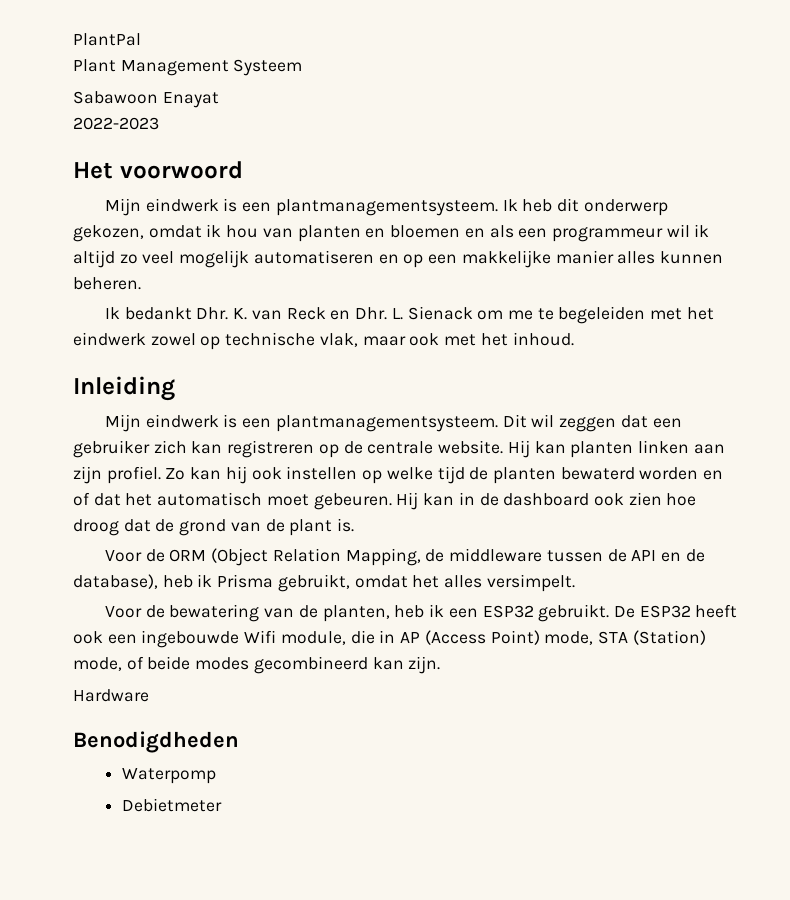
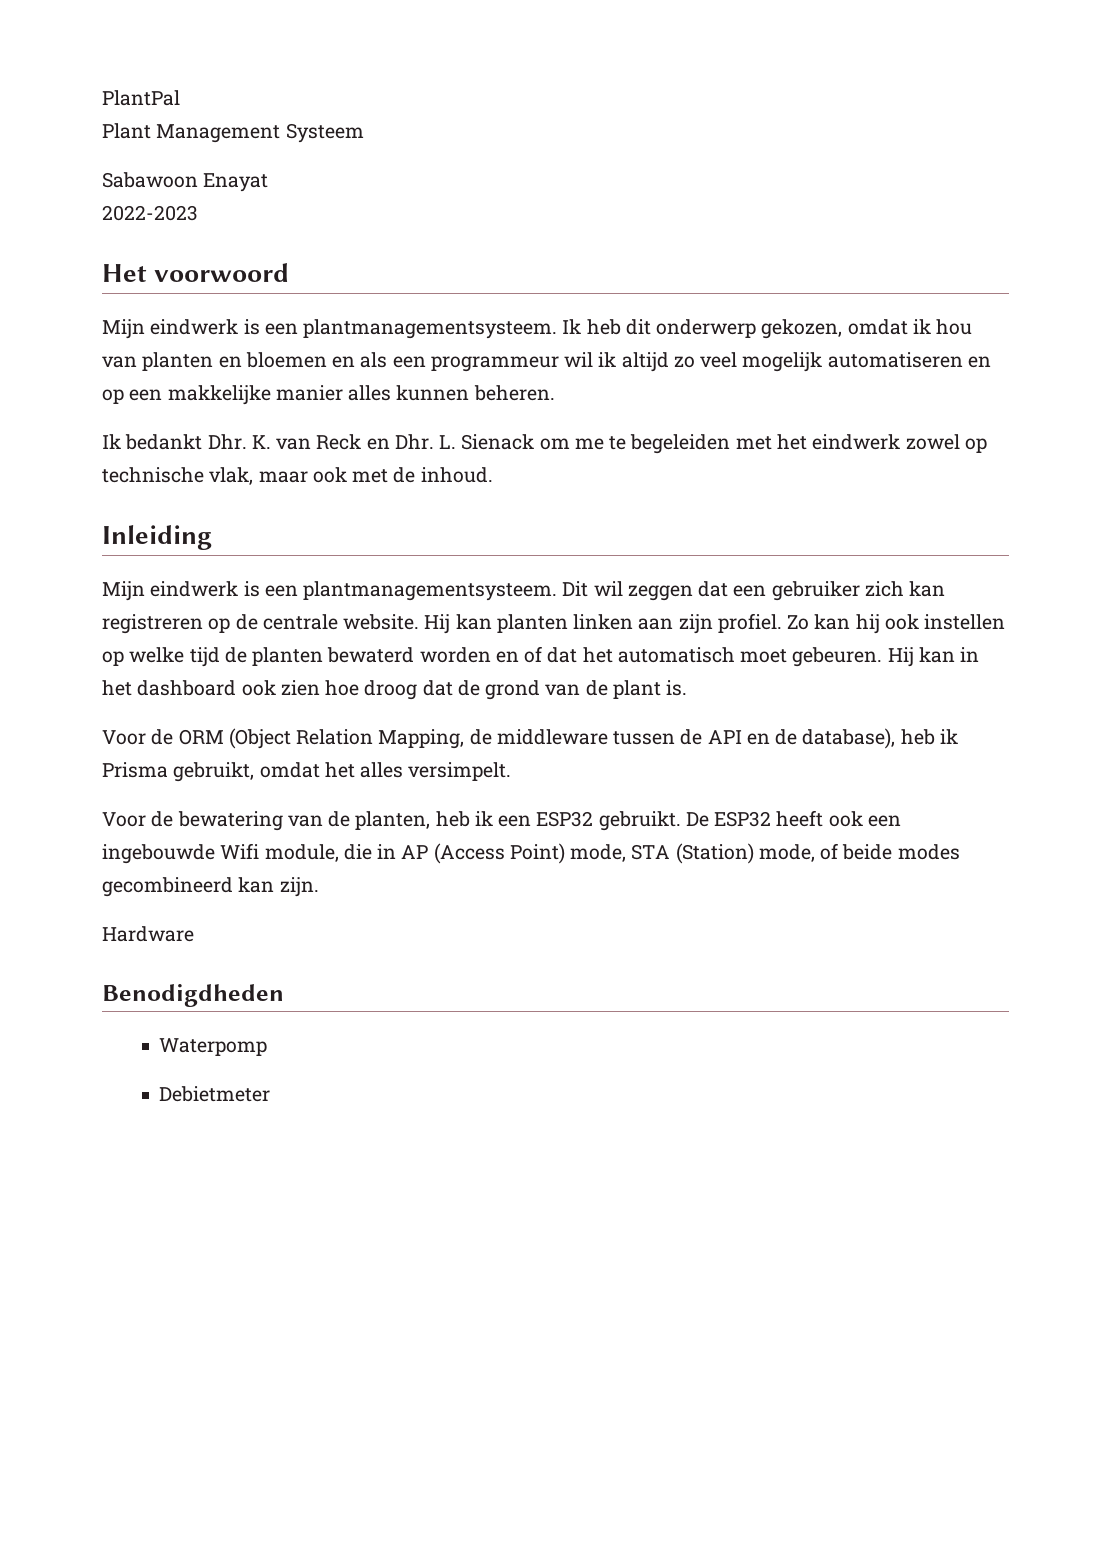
- Ik bedankt Dhr. K. van Reck en Dhr. L. Sienack om me te begeleiden met het eindwerk zowel op technische vlak, maar ook met het inhoud.
+ Ik bedankt Dhr. K. van Reck en Dhr. L. Sienack om me te begeleiden met het eindwerk zowel op technische vlak, maar ook met de inhoud.
- Hij kan in de dashboard ook zien hoe droog dat de grond van de plant is.
+ Hij kan in het dashboard ook zien hoe droog dat de grond van de plant is.

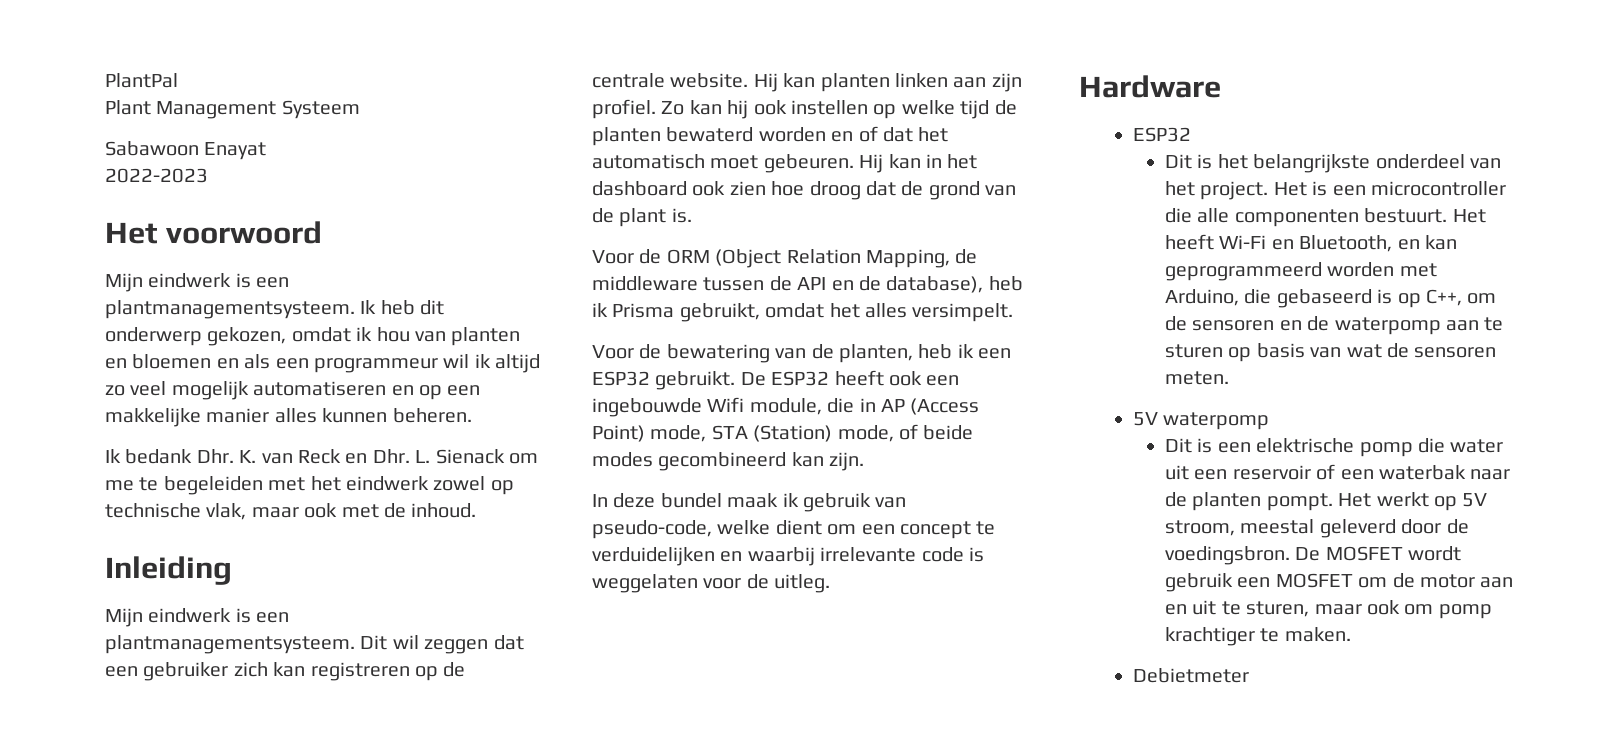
- Ik bedankt Dhr. K. van Reck en Dhr. L. Sienack om me te begeleiden met het eindwerk zowel op technische vlak, maar ook met de inhoud.
+ Ik bedank Dhr. K. van Reck en Dhr. L. Sienack om me te begeleiden met het eindwerk zowel op technische vlak, maar ook met de inhoud.
+ In deze bundel maak ik gebruik van pseudo-code, welke dient om een concept te verduidelijken en waarbij irrelevante code is weggelaten voor de uitleg.
  Hardware
- Benodigdheden
- Waterpomp
+ ESP32
+ Dit is het belangrijkste onderdeel van het project. Het is een microcontroller die alle componenten bestuurt. Het heeft Wi-Fi en Bluetooth, en kan geprogrammeerd worden met Arduino, die gebaseerd is op C++, om de sensoren en de waterpomp aan te sturen op basis van wat de sensoren meten.
+ 5V waterpomp
+ Dit is een elektrische pomp die water uit een reservoir of een waterbak naar de planten pompt. Het werkt op 5V stroom, meestal geleverd door de voedingsbron. De MOSFET wordt gebruik een MOSFET om de motor aan en uit te sturen, maar ook om pomp krachtiger te maken.

